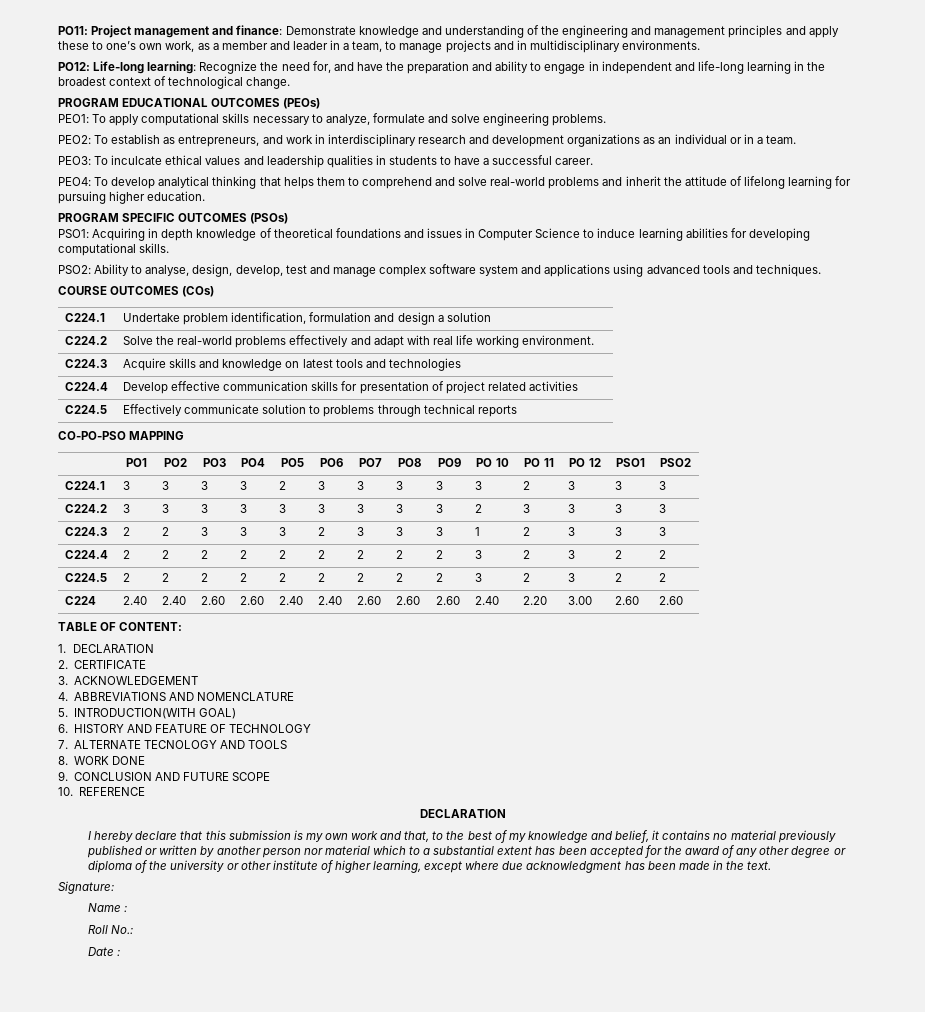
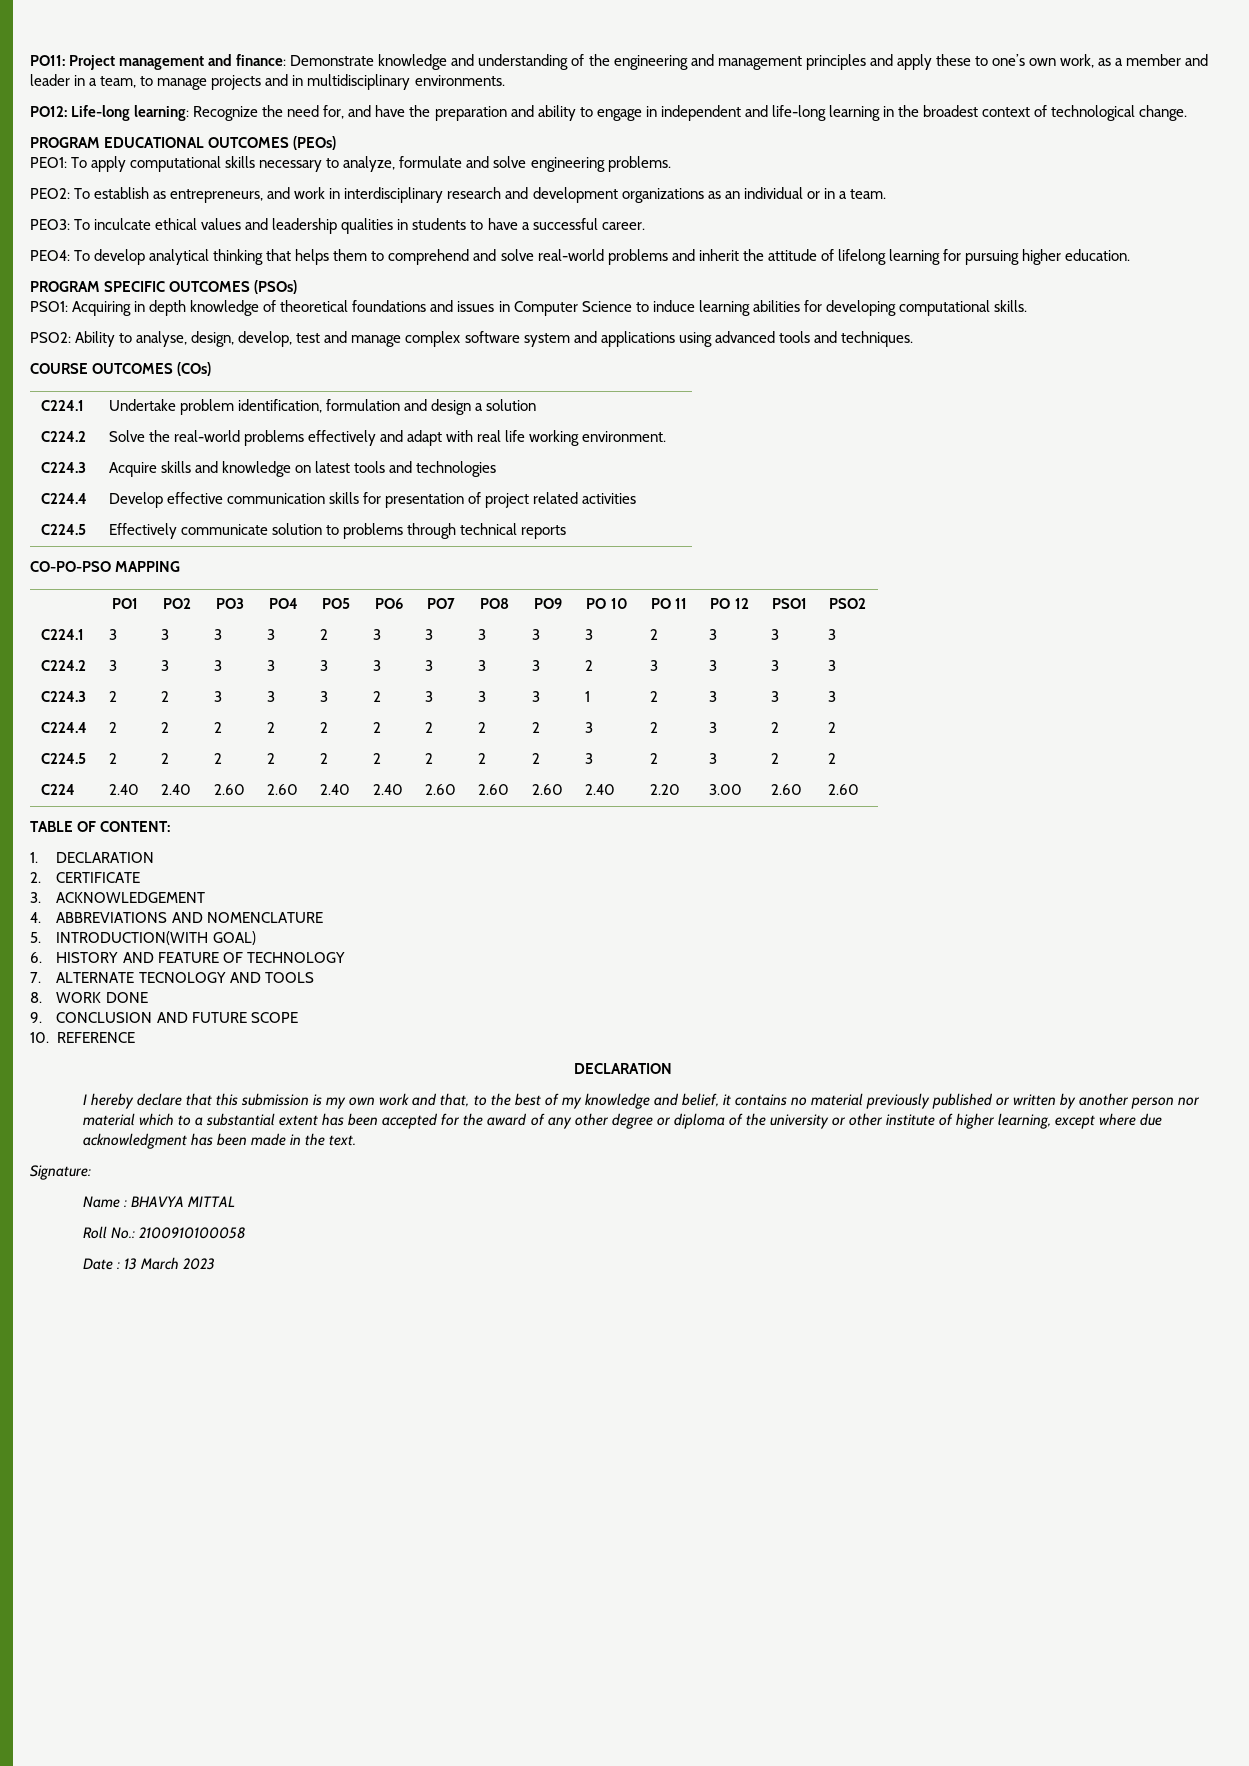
- Name :
+ Name : BHAVYA MITTAL
- Roll No.:
+ Roll No.: 2100910100058
- Date :
+ Date : 13 March 2023

